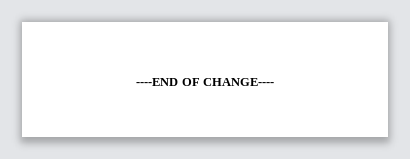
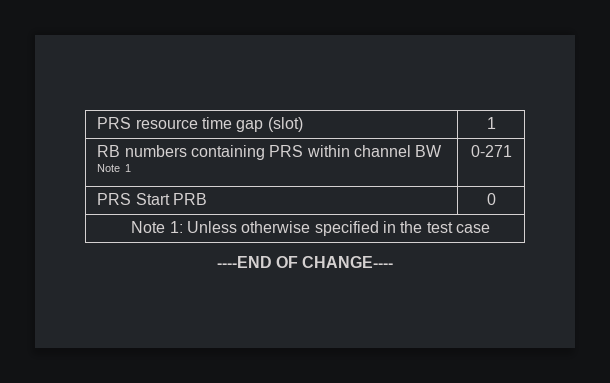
+ PRS resource time gap (slot) | 1
+ RB numbers containing PRS within channel BW Note 1 | 0-271
+ PRS Start PRB | 0
+ Note 1: Unless otherwise specified in the test case

